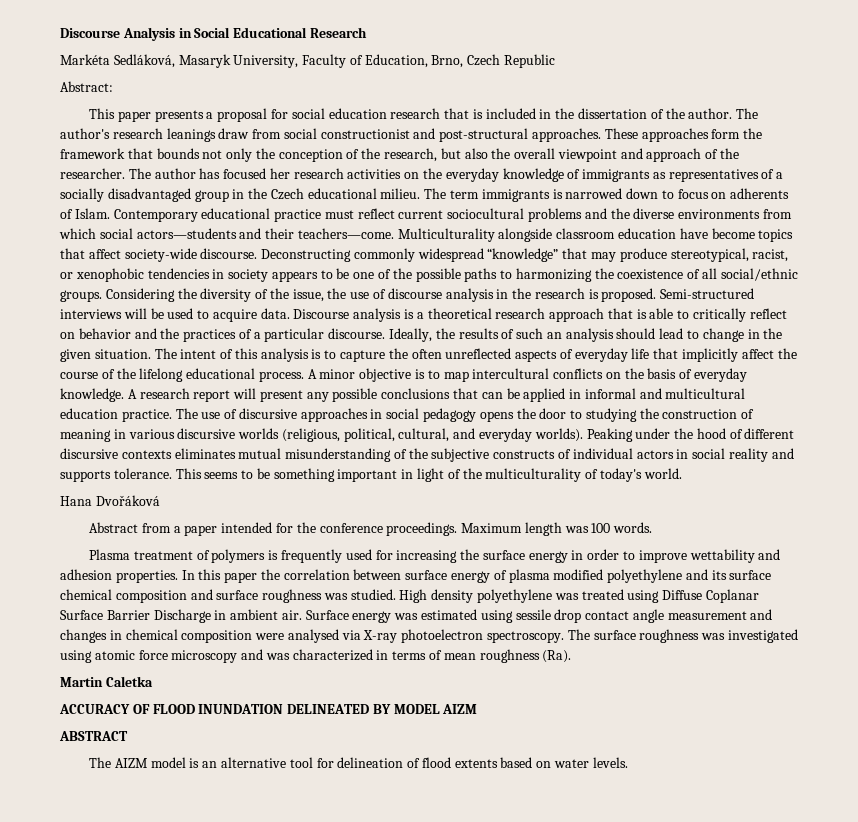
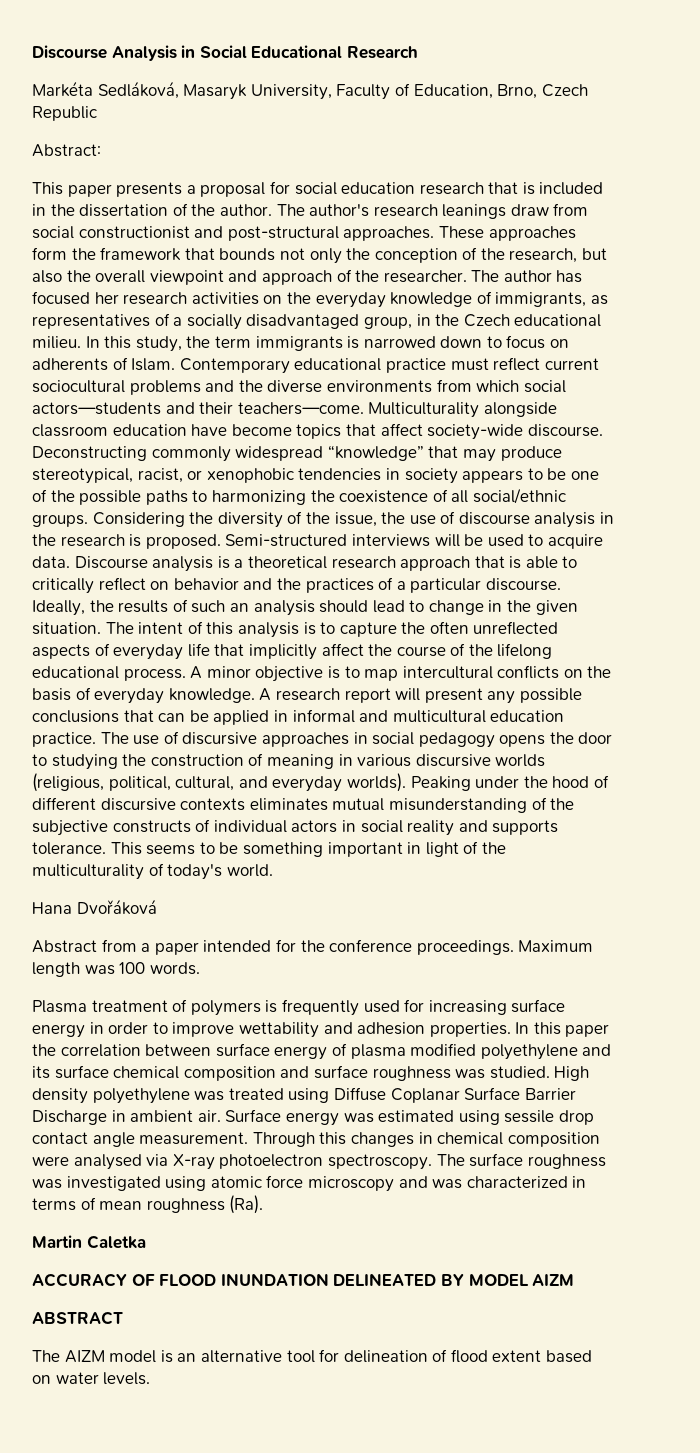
- The author has focused her research activities on the everyday knowledge of immigrants as representatives of a socially disadvantaged group in the Czech educational milieu.
+ The author has focused her research activities on the everyday knowledge of immigrants, as representatives of a socially disadvantaged group, in the Czech educational milieu.
- The term immigrants is narrowed down to focus on adherents of Islam.
+ In this study, the term immigrants is narrowed down to focus on adherents of Islam.
- Plasma treatment of polymers is frequently used for increasing the surface energy in order to improve wettability and adhesion properties.
+ Plasma treatment of polymers is frequently used for increasing surface energy in order to improve wettability and adhesion properties.
- Surface energy was estimated using sessile drop contact angle measurement and changes in chemical composition were analysed via X-ray photoelectron spectroscopy.
+ Surface energy was estimated using sessile drop contact angle measurement. Through this changes in chemical composition were analysed via X-ray photoelectron spectroscopy.
- The AIZM model is an alternative tool for delineation of flood extents based on water levels.
+ The AIZM model is an alternative tool for delineation of flood extent based on water levels.

